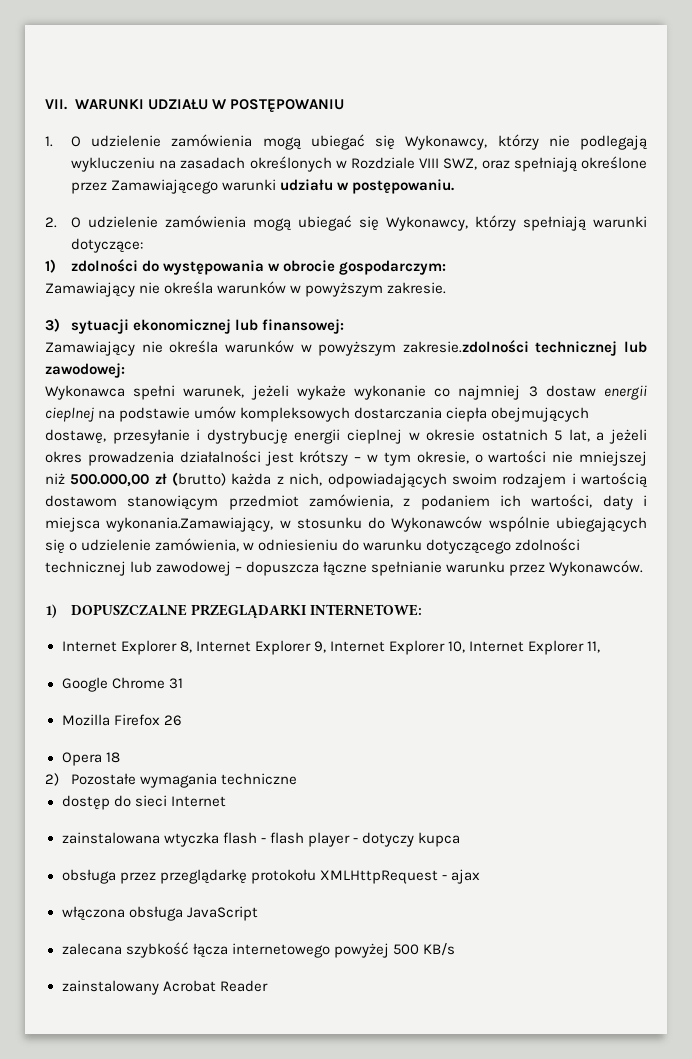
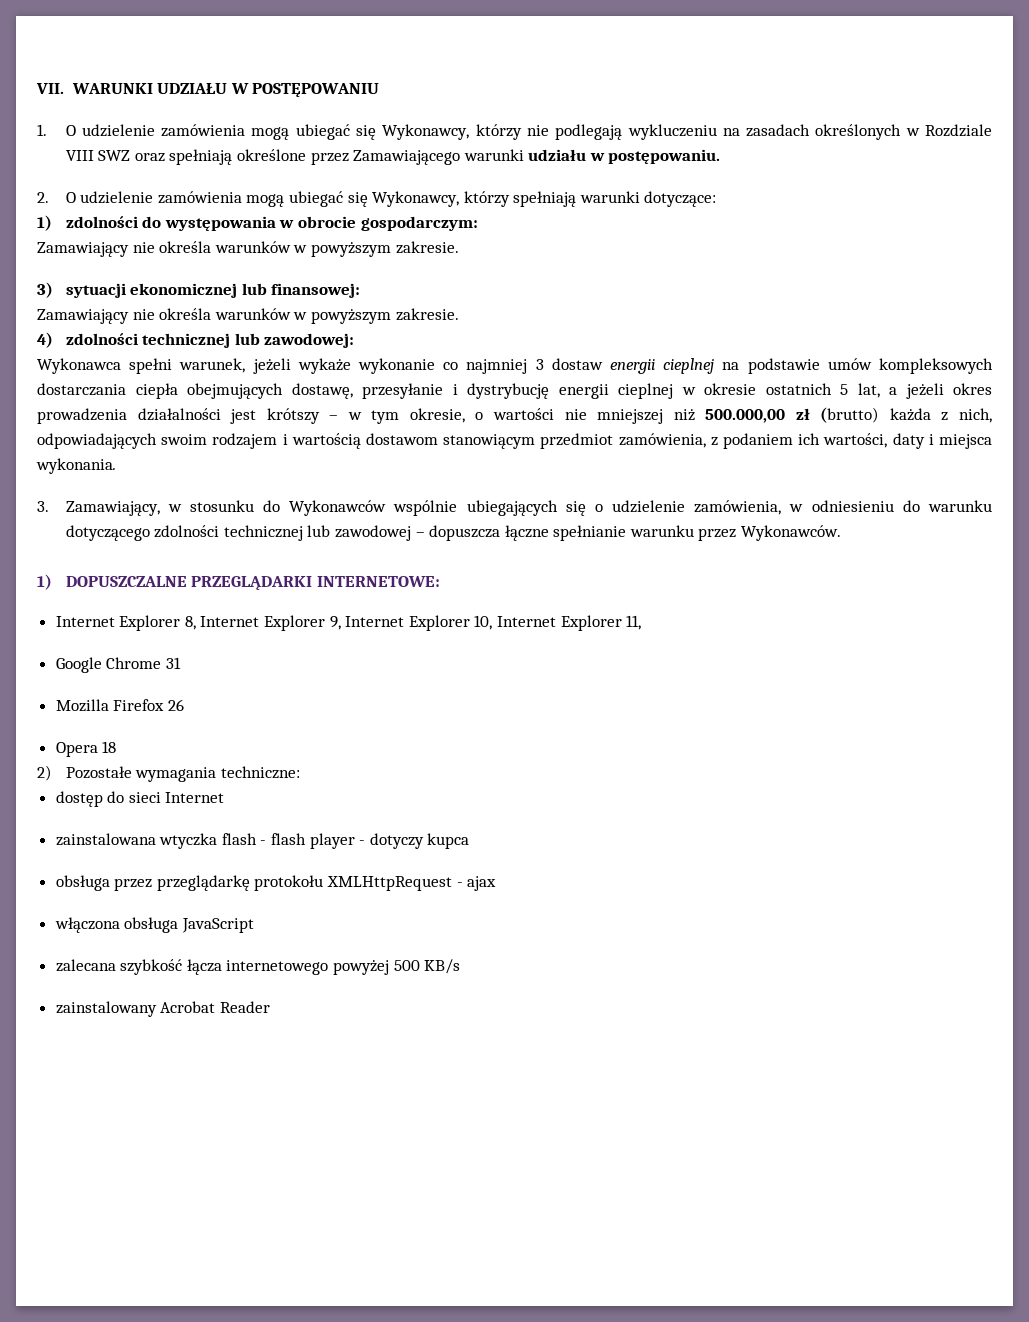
- 1. O udzielenie zamówienia mogą ubiegać się Wykonawcy, którzy nie podlegają wykluczeniu na zasadach określonych w Rozdziale VIII SWZ, oraz spełniają określone przez Zamawiającego warunki udziału w postępowaniu.
+ 1. O udzielenie zamówienia mogą ubiegać się Wykonawcy, którzy nie podlegają wykluczeniu na zasadach określonych w Rozdziale VIII SWZ oraz spełniają określone przez Zamawiającego warunki udziału w postępowaniu.
  3) sytuacji ekonomicznej lub finansowej:
- Zamawiający nie określa warunków w powyższym zakresie.zdolności technicznej lub zawodowej:
+ Zamawiający nie określa warunków w powyższym zakresie.
+ 4) zdolności technicznej lub zawodowej:
- Wykonawca spełni warunek, jeżeli wykaże wykonanie co najmniej 3 dostaw energii cieplnej na podstawie umów kompleksowych dostarczania ciepła obejmujących dostawę, przesyłanie i dystrybucję energii cieplnej w okresie ostatnich 5 lat, a jeżeli okres prowadzenia działalności jest krótszy – w tym okresie, o wartości nie mniejszej niż 500.000,00 zł (brutto) każda z nich, odpowiadających swoim rodzajem i wartością dostawom stanowiącym przedmiot zamówienia, z podaniem ich wartości, daty i miejsca wykonania.Zamawiający, w stosunku do Wykonawców wspólnie ubiegających się o udzielenie zamówienia, w odniesieniu do warunku dotyczącego zdolności technicznej lub zawodowej – dopuszcza łączne spełnianie warunku przez Wykonawców.
+ Wykonawca spełni warunek, jeżeli wykaże wykonanie co najmniej 3 dostaw energii cieplnej na podstawie umów kompleksowych dostarczania ciepła obejmujących dostawę, przesyłanie i dystrybucję energii cieplnej w okresie ostatnich 5 lat, a jeżeli okres prowadzenia działalności jest krótszy – w tym okresie, o wartości nie mniejszej niż 500.000,00 zł (brutto) każda z nich, odpowiadających swoim rodzajem i wartością dostawom stanowiącym przedmiot zamówienia, z podaniem ich wartości, daty i miejsca wykonania.
+ 3. Zamawiający, w stosunku do Wykonawców wspólnie ubiegających się o udzielenie zamówienia, w odniesieniu do warunku dotyczącego zdolności technicznej lub zawodowej – dopuszcza łączne spełnianie warunku przez Wykonawców.
- 2) Pozostałe wymagania techniczne
+ 2) Pozostałe wymagania techniczne:

